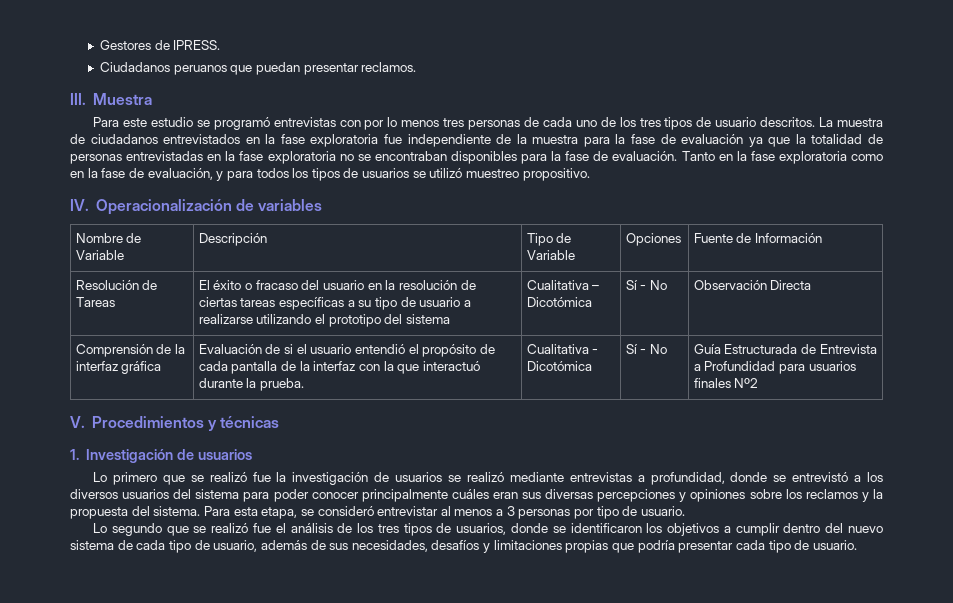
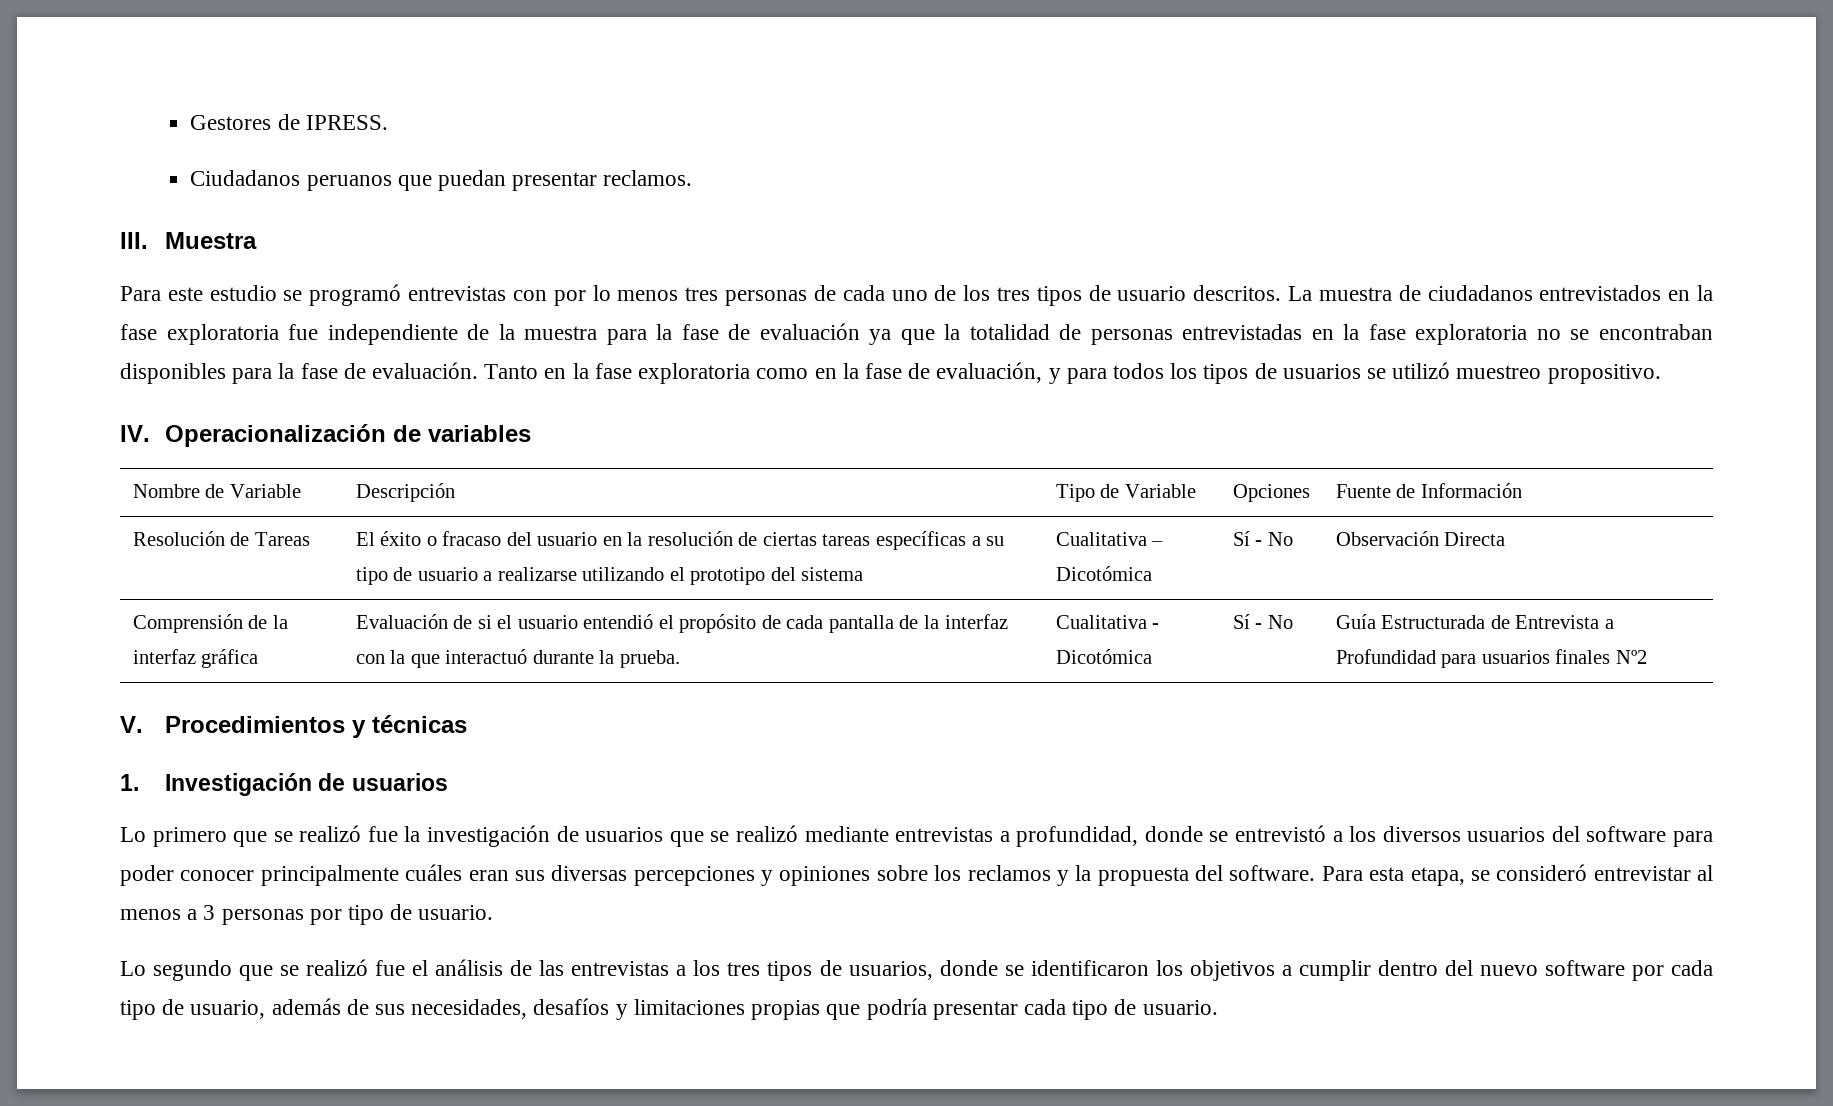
- Lo primero que se realizó fue la investigación de usuarios se realizó mediante entrevistas a profundidad, donde se entrevistó a los diversos usuarios del sistema para poder conocer principalmente cuáles eran sus diversas percepciones y opiniones sobre los reclamos y la propuesta del sistema.
+ Lo primero que se realizó fue la investigación de usuarios que se realizó mediante entrevistas a profundidad, donde se entrevistó a los diversos usuarios del software para poder conocer principalmente cuáles eran sus diversas percepciones y opiniones sobre los reclamos y la propuesta del software.
- Lo segundo que se realizó fue el análisis de los tres tipos de usuarios, donde se identificaron los objetivos a cumplir dentro del nuevo sistema de cada tipo de usuario, además de sus necesidades, desafíos y limitaciones propias que podría presentar cada tipo de usuario.
+ Lo segundo que se realizó fue el análisis de las entrevistas a los tres tipos de usuarios, donde se identificaron los objetivos a cumplir dentro del nuevo software por cada tipo de usuario, además de sus necesidades, desafíos y limitaciones propias que podría presentar cada tipo de usuario.

